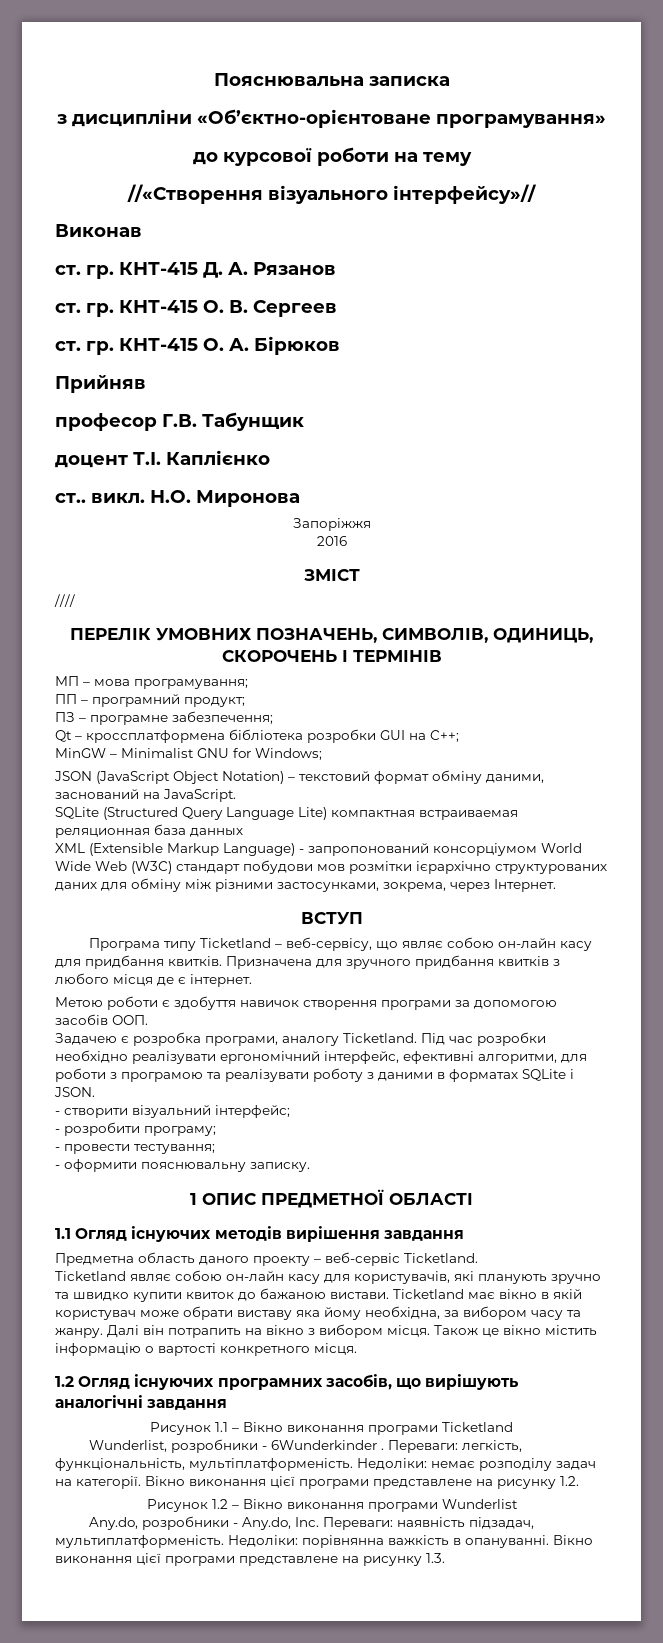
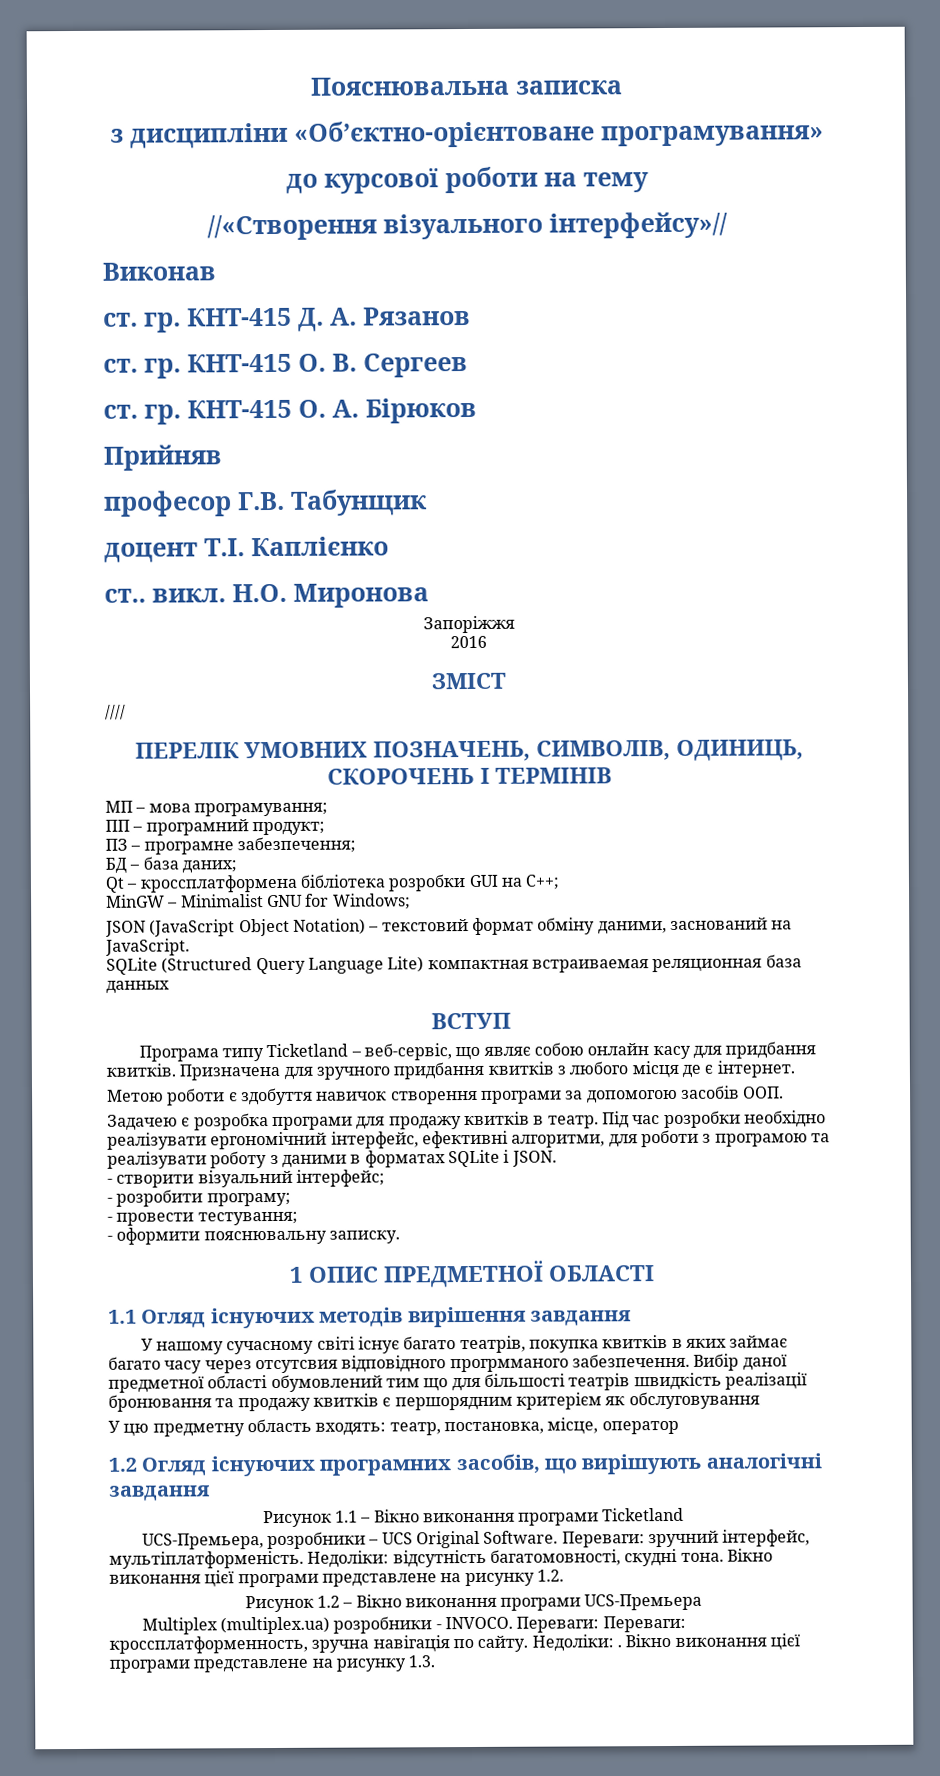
+ БД – база даних;
- XML (Extensible Markup Language) - запропонований консорціумом World Wide Web (W3C) стандарт побудови мов розмітки ієрархічно структурованих даних для обміну між різними застосунками, зокрема, через Інтернет.
- Програма типу Ticketland – веб-сервісу, що являє собою он-лайн касу для придбання квитків.
+ Програма типу Ticketland – веб-сервіс, що являє собою онлайн касу для придбання квитків.
- Задачею є розробка програми, аналогу Ticketland.
+ Задачею є розробка програми для продажу квитків в театр.
- Предметна область даного проекту – веб-сервіс Ticketland.
- Ticketland являє собою он-лайн касу для користувачів, які планують зручно та швидко купити квиток до бажаною вистави. Ticketland має вікно в якій користувач може обрати виставу яка йому необхідна, за вибором часу та жанру. Далі він потрапить на вікно з вибором місця. Також це вікно містить інформацію о вартості конкретного місця.
+ У нашому сучасному світі існує багато театрів, покупка квитків в яких займає багато часу через отсутсвия відповідного прогрмманого забезпечення. Вибір даної предметної області обумовлений тим що для більшості театрів швидкість реалізації бронювання та продажу квитків є першорядним критерієм як обслуговування
+ У цю предметну область входять: театр, постановка, місце, оператор
- Wunderlist, розробники - 6Wunderkinder . Переваги: легкість, функціональність, мультіплатформеність. Недоліки: немає розподілу задач на категорії.
+ UCS-Премьера, розробники – UCS Original Software. Переваги: зручний інтерфейс, мультіплатформеність. Недоліки: відсутність багатомовності, скудні тона.
- Рисунок 1.2 – Вікно виконання програми Wunderlist
- Any.do, розробники - Any.do, Inc. Переваги: наявність підзадач, мультиплатформеність. Недоліки: порівнянна важкість в опануванні.
+ Рисунок 1.2 – Вікно виконання програми UCS-Премьера
+ Multiplex (multiplex.ua) розробники - INVOCO. Переваги: Переваги: кроссплатформенность, зручна навігація по сайту. Недоліки: .

